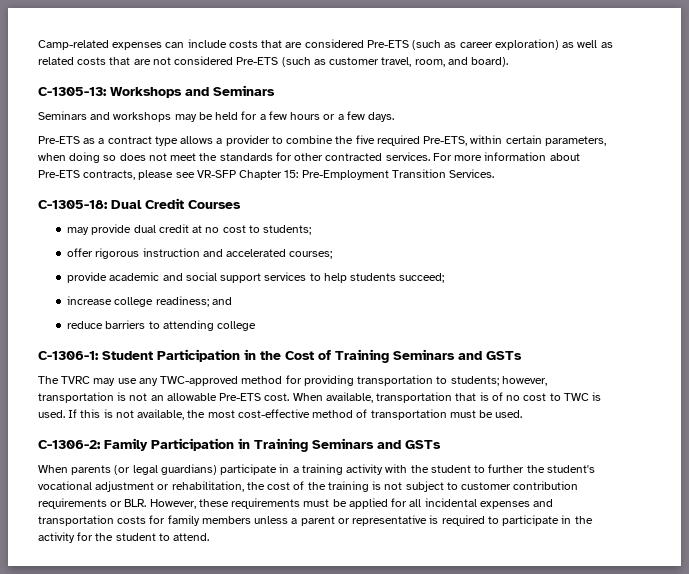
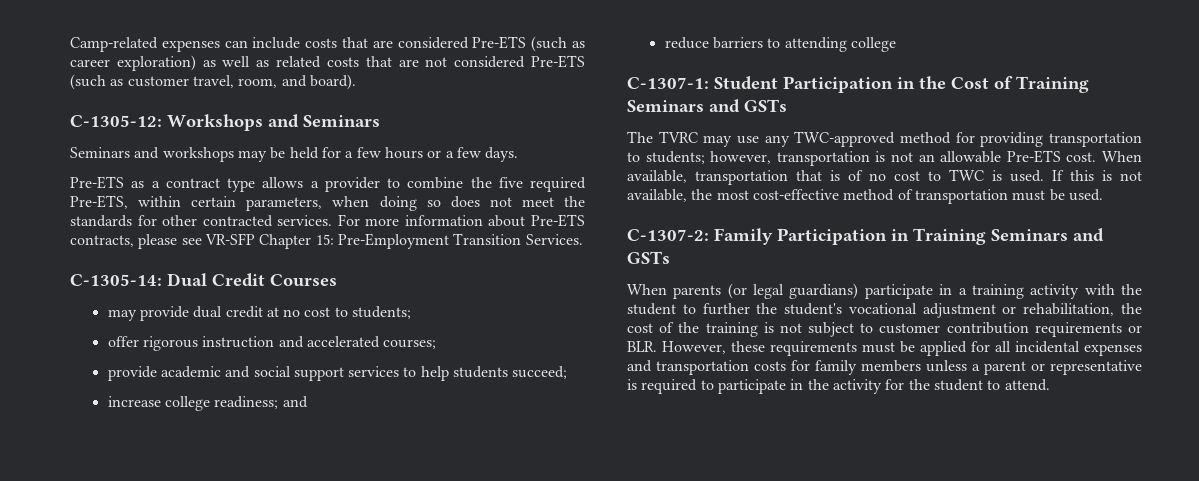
- C-1305-13: Workshops and Seminars
+ C-1305-12: Workshops and Seminars
- C-1305-18: Dual Credit Courses
+ C-1305-14: Dual Credit Courses
- C-1306-1: Student Participation in the Cost of Training Seminars and GSTs
+ C-1307-1: Student Participation in the Cost of Training Seminars and GSTs
- C-1306-2: Family Participation in Training Seminars and GSTs
+ C-1307-2: Family Participation in Training Seminars and GSTs

